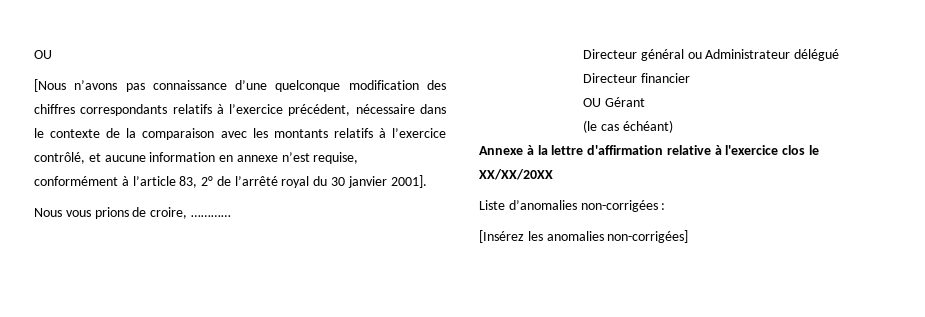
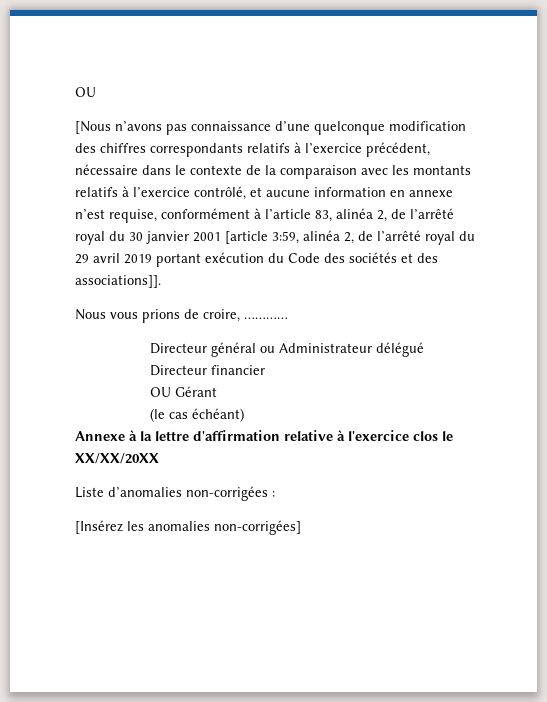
- [Nous n’avons pas connaissance d’une quelconque modification des chiffres correspondants relatifs à l’exercice précédent, nécessaire dans le contexte de la comparaison avec les montants relatifs à l’exercice contrôlé, et aucune information en annexe n’est requise, conformément à l’article 83, 2° de l’arrêté royal du 30 janvier 2001].
+ [Nous n’avons pas connaissance d’une quelconque modification des chiffres correspondants relatifs à l’exercice précédent, nécessaire dans le contexte de la comparaison avec les montants relatifs à l’exercice contrôlé, et aucune information en annexe n’est requise, conformément à l’article 83, alinéa 2, de l’arrêté royal du 30 janvier 2001 [article 3:59, alinéa 2, de l’arrêté royal du 29 avril 2019 portant exécution du Code des sociétés et des associations]].

